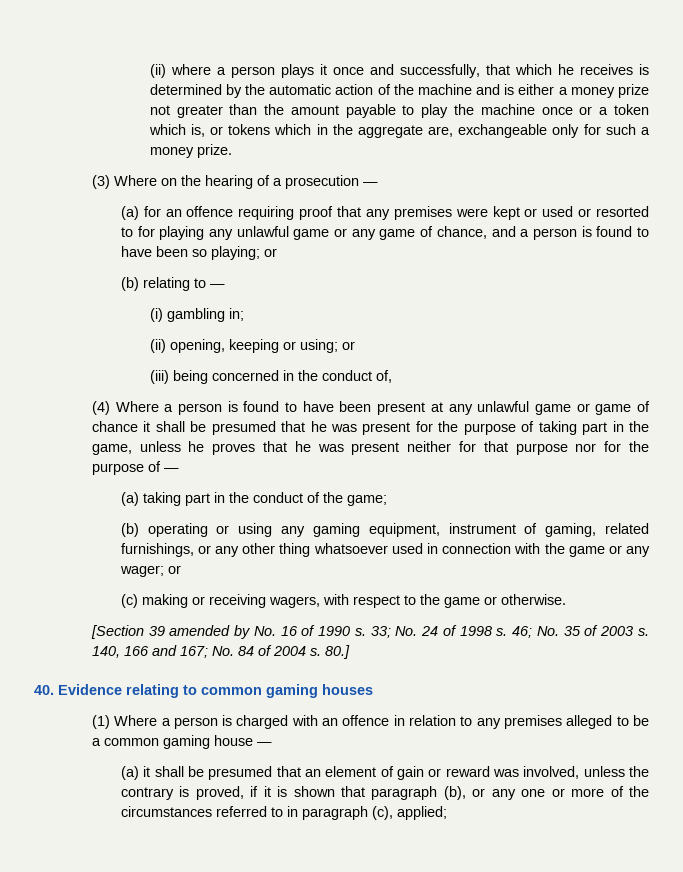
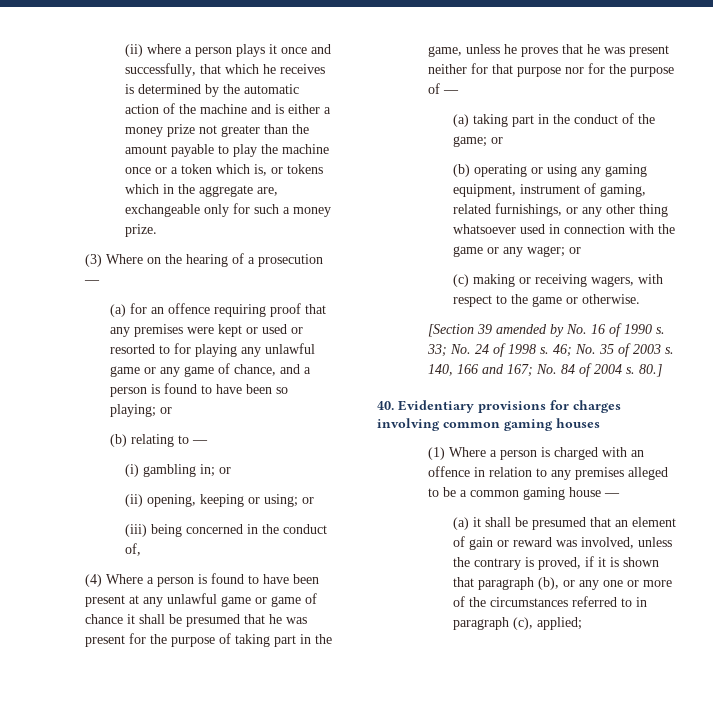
- (i) gambling in;
+ (i) gambling in; or
- (a) taking part in the conduct of the game;
+ (a) taking part in the conduct of the game; or
- 40. Evidence relating to common gaming houses
+ 40. Evidentiary provisions for charges involving common gaming houses

